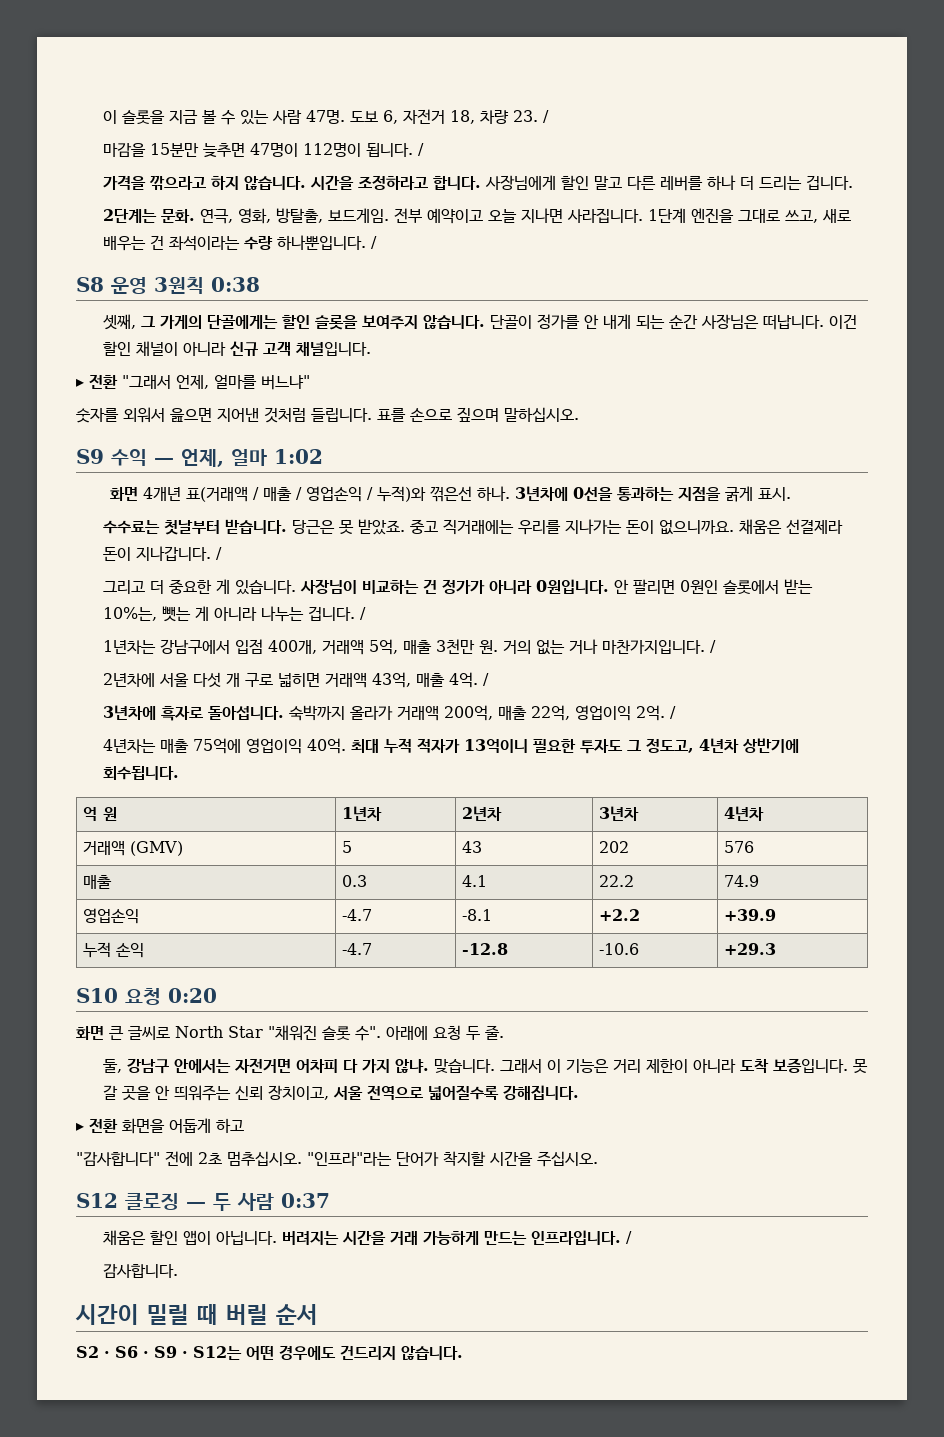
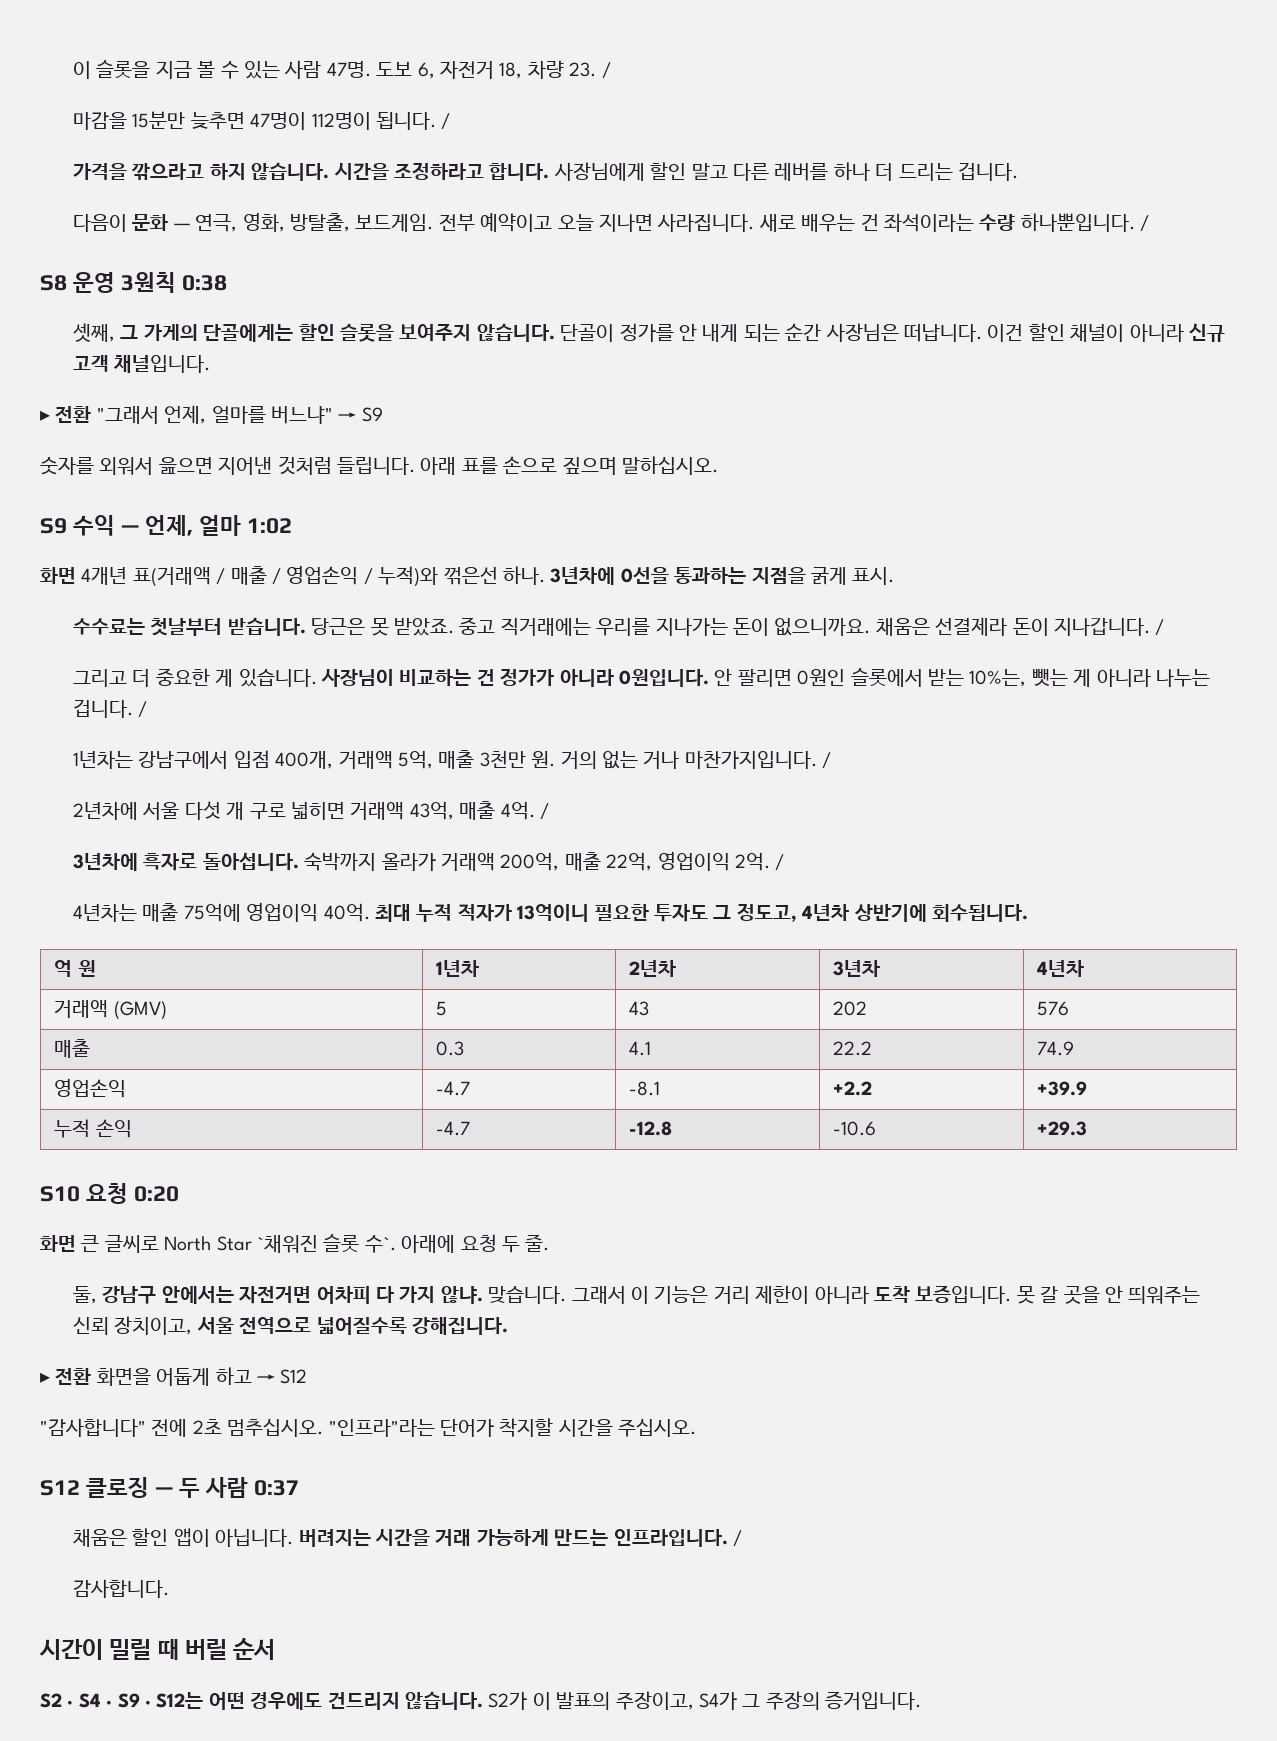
- 2단계는 문화. 연극, 영화, 방탈출, 보드게임.
+ 다음이 문화 — 연극, 영화, 방탈출, 보드게임.
- 1단계 엔진을 그대로 쓰고, 새로 배우는 건 좌석이라는 수량 하나뿐입니다.
+ 새로 배우는 건 좌석이라는 수량 하나뿐입니다.
- ▸ 전환 "그래서 언제, 얼마를 버느냐"
+ ▸ 전환 "그래서 언제, 얼마를 버느냐" → S9
- 표를 손으로 짚으며 말하십시오.
+ 아래 표를 손으로 짚으며 말하십시오.
- 화면 큰 글씨로 North Star "채워진 슬롯 수".
+ 화면 큰 글씨로 North Star `채워진 슬롯 수`.
- ▸ 전환 화면을 어둡게 하고
+ ▸ 전환 화면을 어둡게 하고 → S12
- S2 · S6 · S9 · S12는 어떤 경우에도 건드리지 않습니다.
+ S2 · S4 · S9 · S12는 어떤 경우에도 건드리지 않습니다.
+ S2가 이 발표의 주장이고, S4가 그 주장의 증거입니다.

